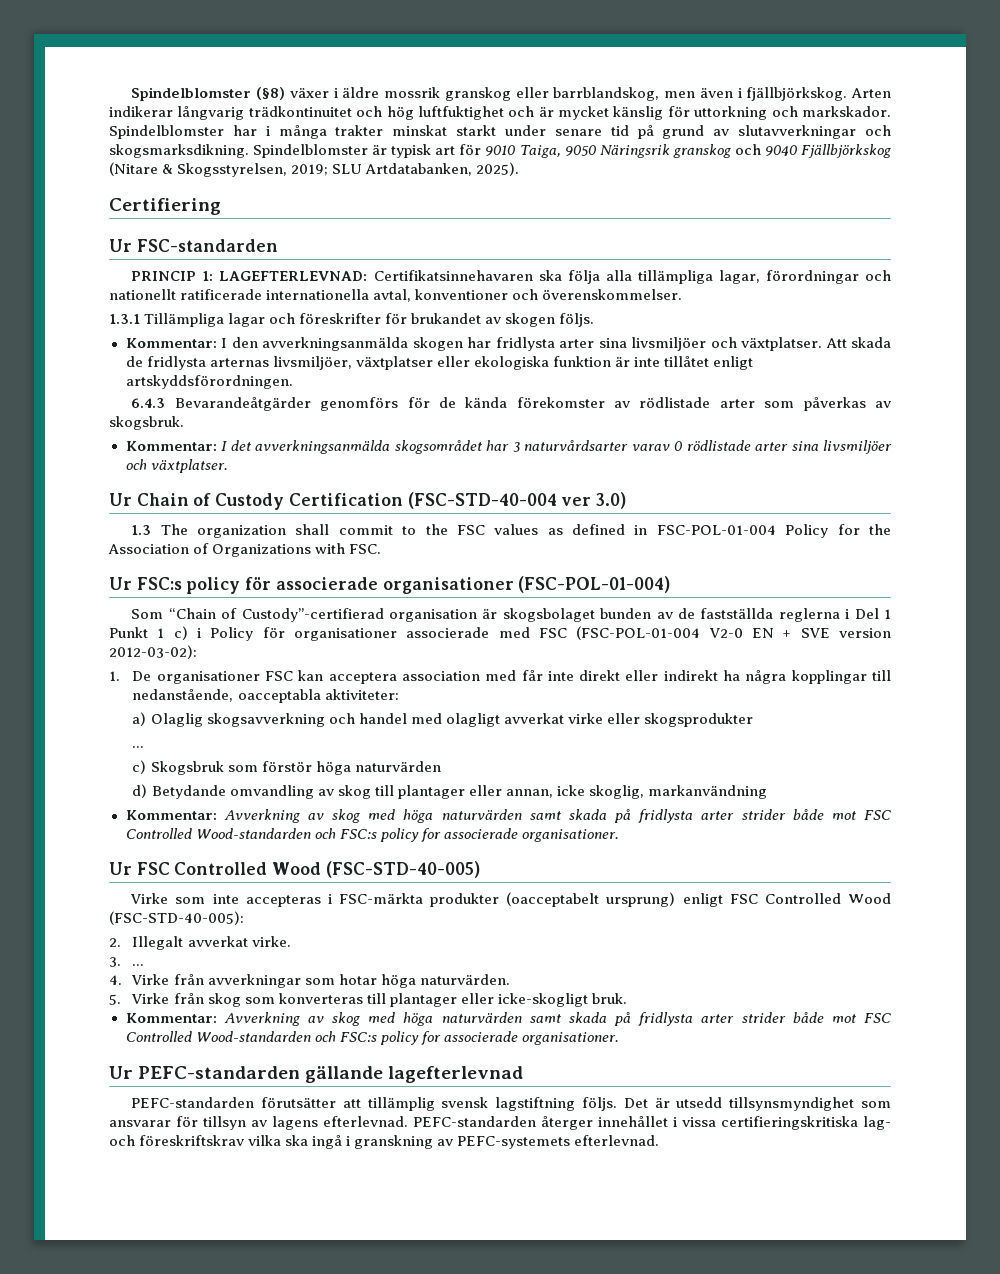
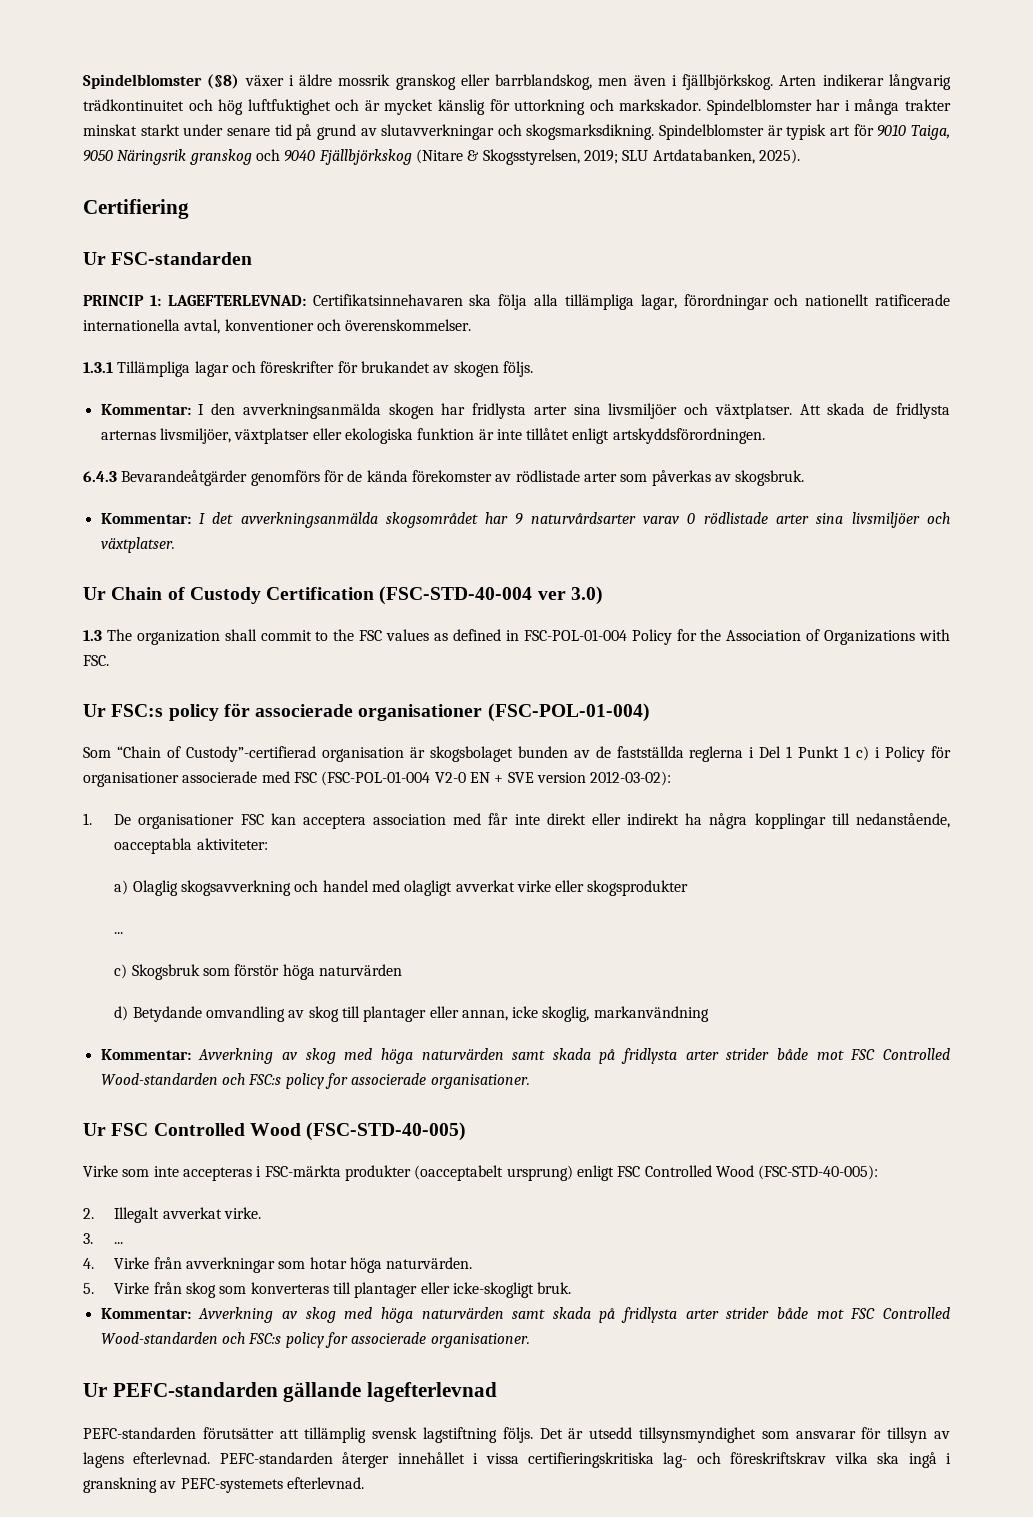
- Kommentar: I det avverkningsanmälda skogsområdet har 3 naturvårdsarter varav 0 rödlistade arter sina livsmiljöer och växtplatser.
+ Kommentar: I det avverkningsanmälda skogsområdet har 9 naturvårdsarter varav 0 rödlistade arter sina livsmiljöer och växtplatser.

